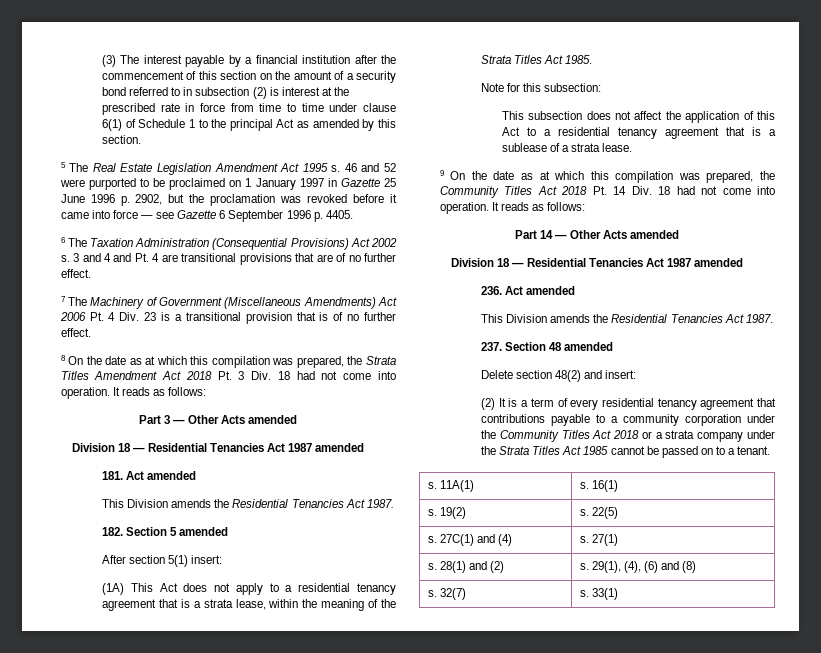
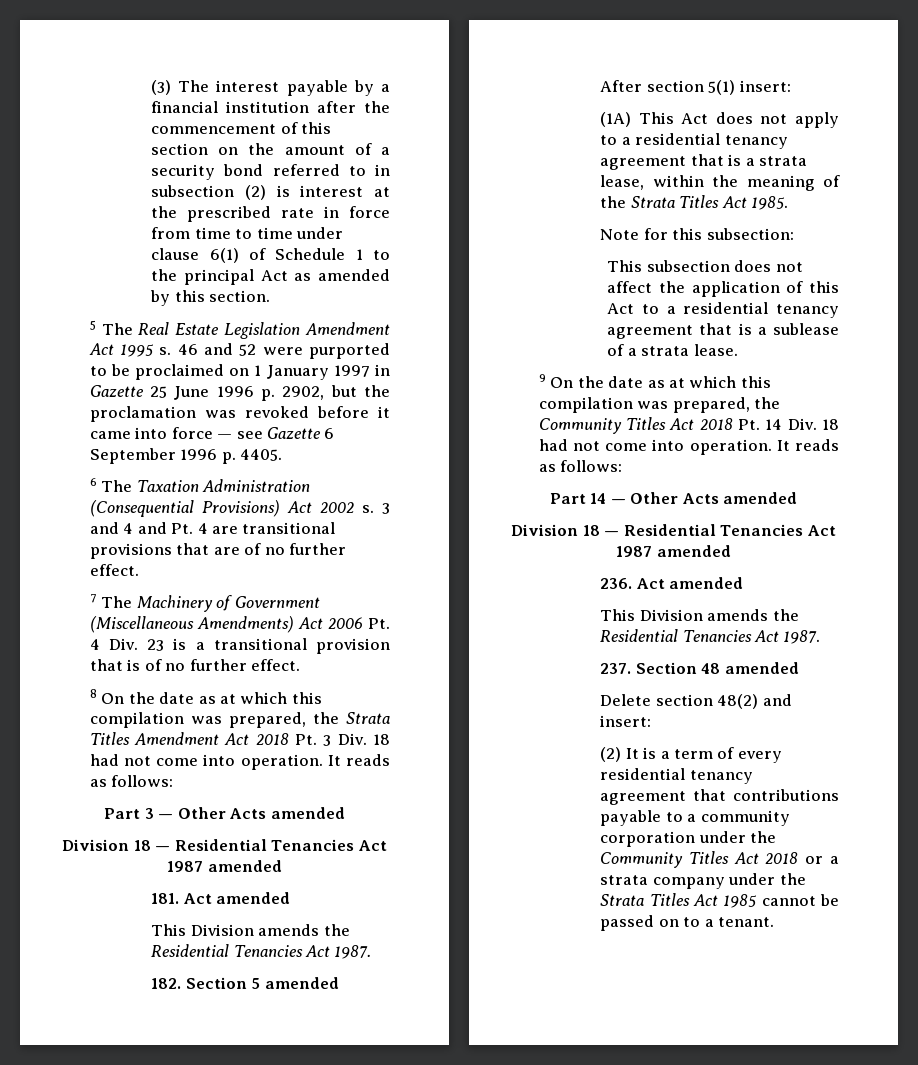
- s. 11A(1) | s. 16(1)
- s. 19(2) | s. 22(5)
- s. 27C(1) and (4) | s. 27(1)
- s. 28(1) and (2) | s. 29(1), (4), (6) and (8)
- s. 32(7) | s. 33(1)

